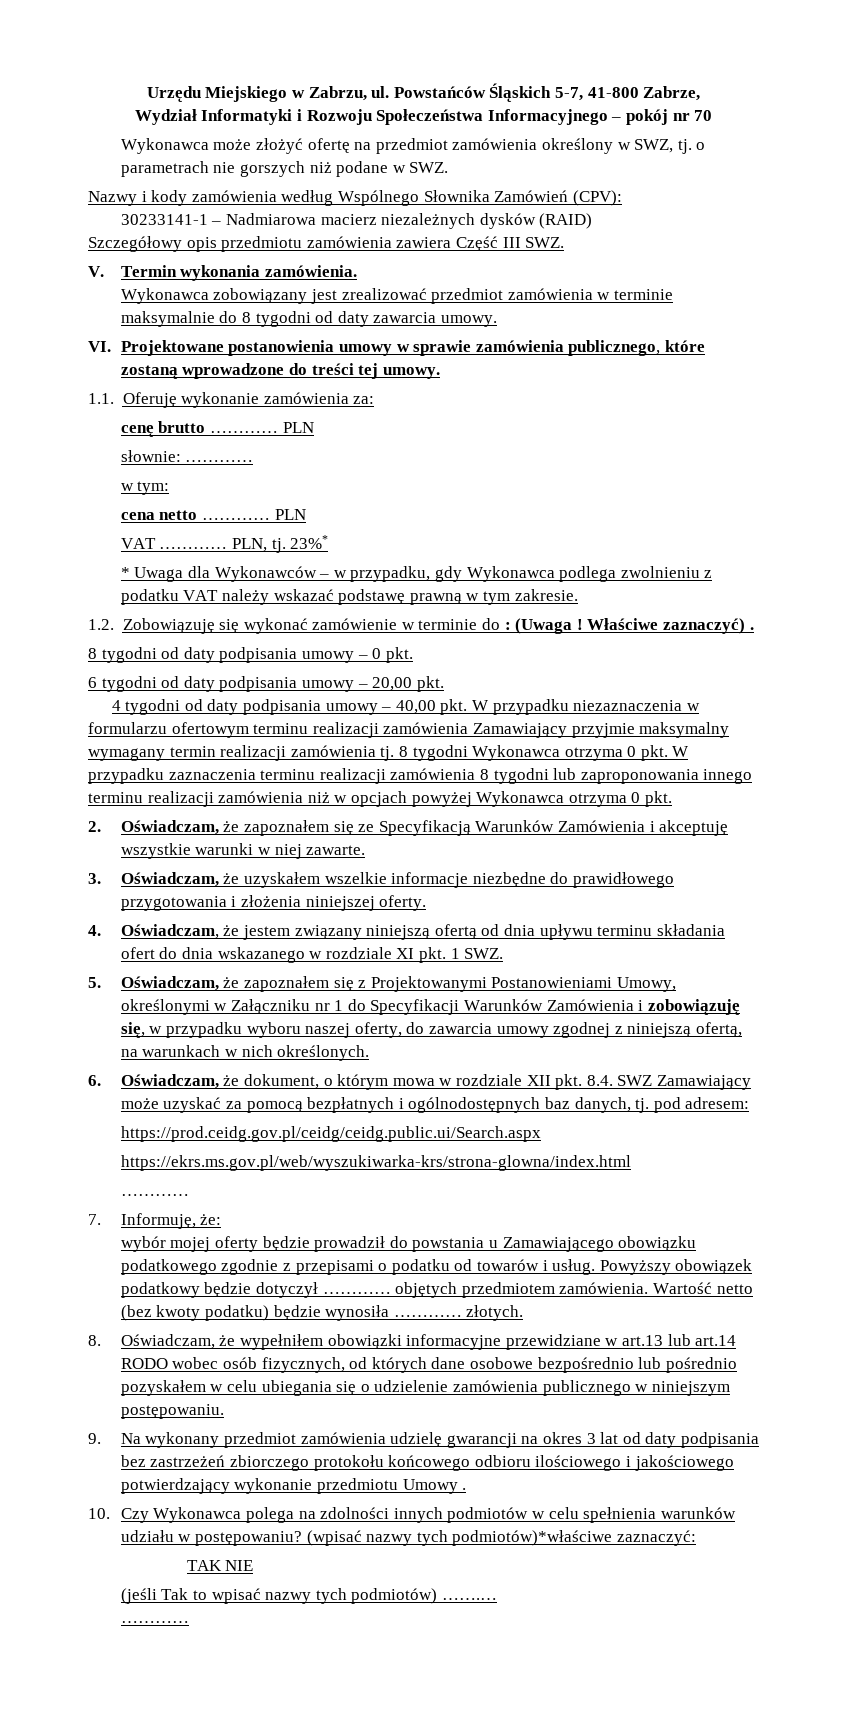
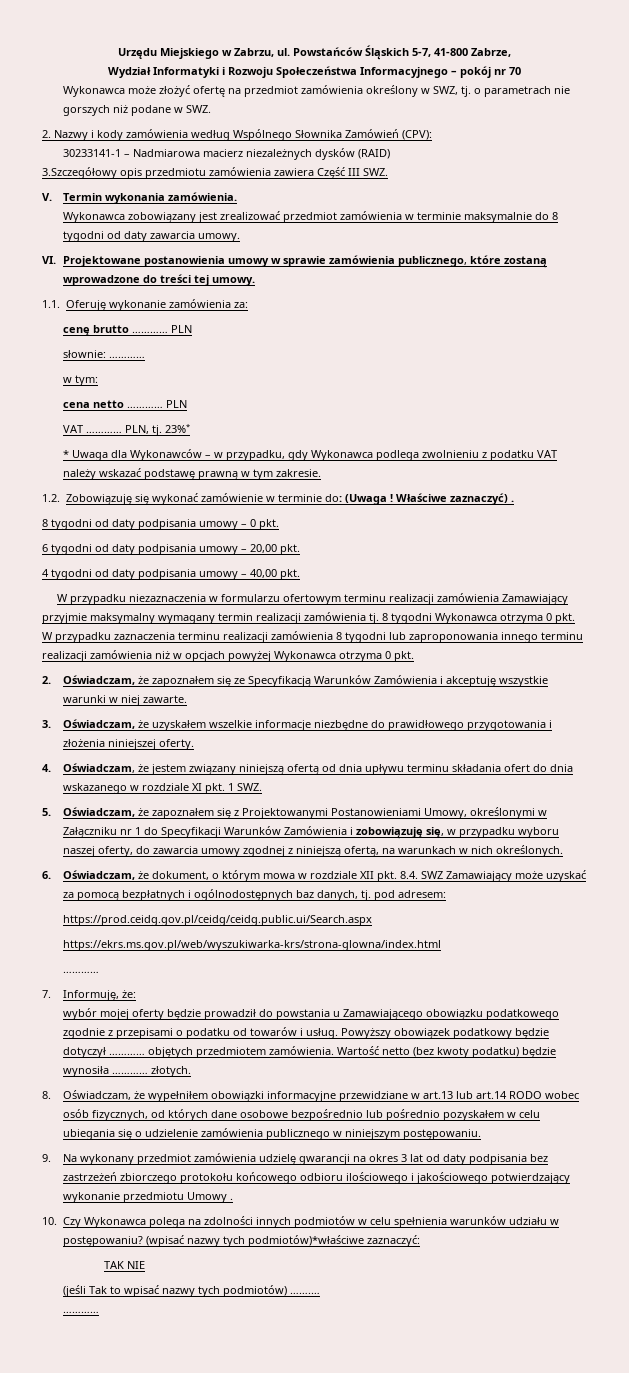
- Nazwy i kody zamówienia według Wspólnego Słownika Zamówień (CPV):
+ 2. Nazwy i kody zamówienia według Wspólnego Słownika Zamówień (CPV):
- Szczegółowy opis przedmiotu zamówienia zawiera Część III SWZ.
+ 3.Szczegółowy opis przedmiotu zamówienia zawiera Część III SWZ.
- 1.2. Zobowiązuję się wykonać zamówienie w terminie do : (Uwaga !
+ 1.2. Zobowiązuję się wykonać zamówienie w terminie do: (Uwaga !
- 4 tygodni od daty podpisania umowy – 40,00 pkt. W przypadku niezaznaczenia w formularzu ofertowym terminu realizacji zamówienia Zamawiający przyjmie maksymalny wymagany termin realizacji zamówienia tj.
+ 4 tygodni od daty podpisania umowy – 40,00 pkt.
+ W przypadku niezaznaczenia w formularzu ofertowym terminu realizacji zamówienia Zamawiający przyjmie maksymalny wymagany termin realizacji zamówienia tj.

